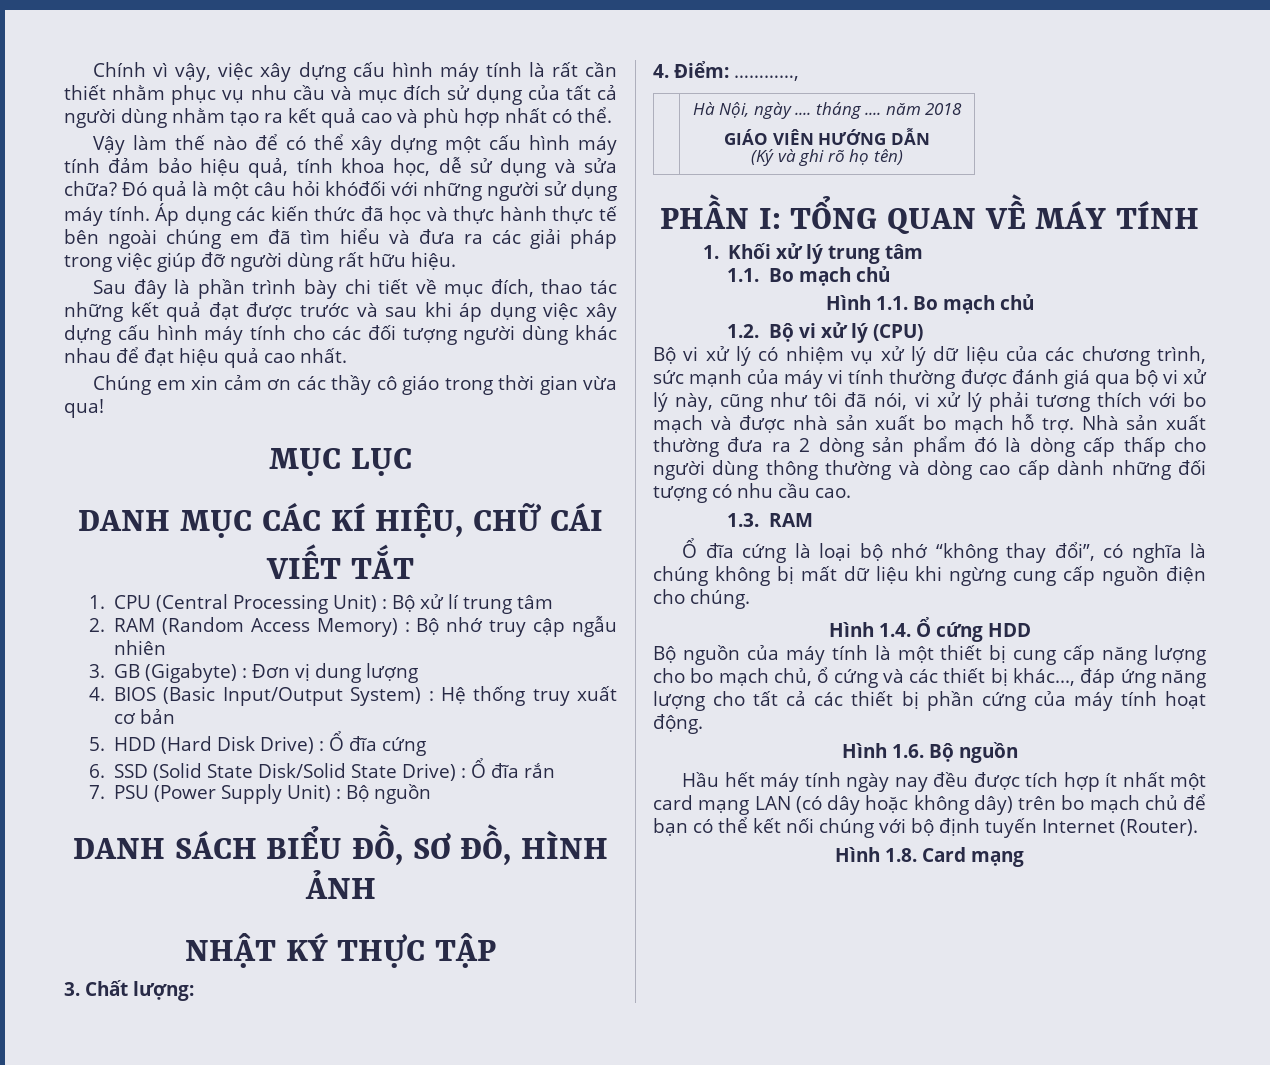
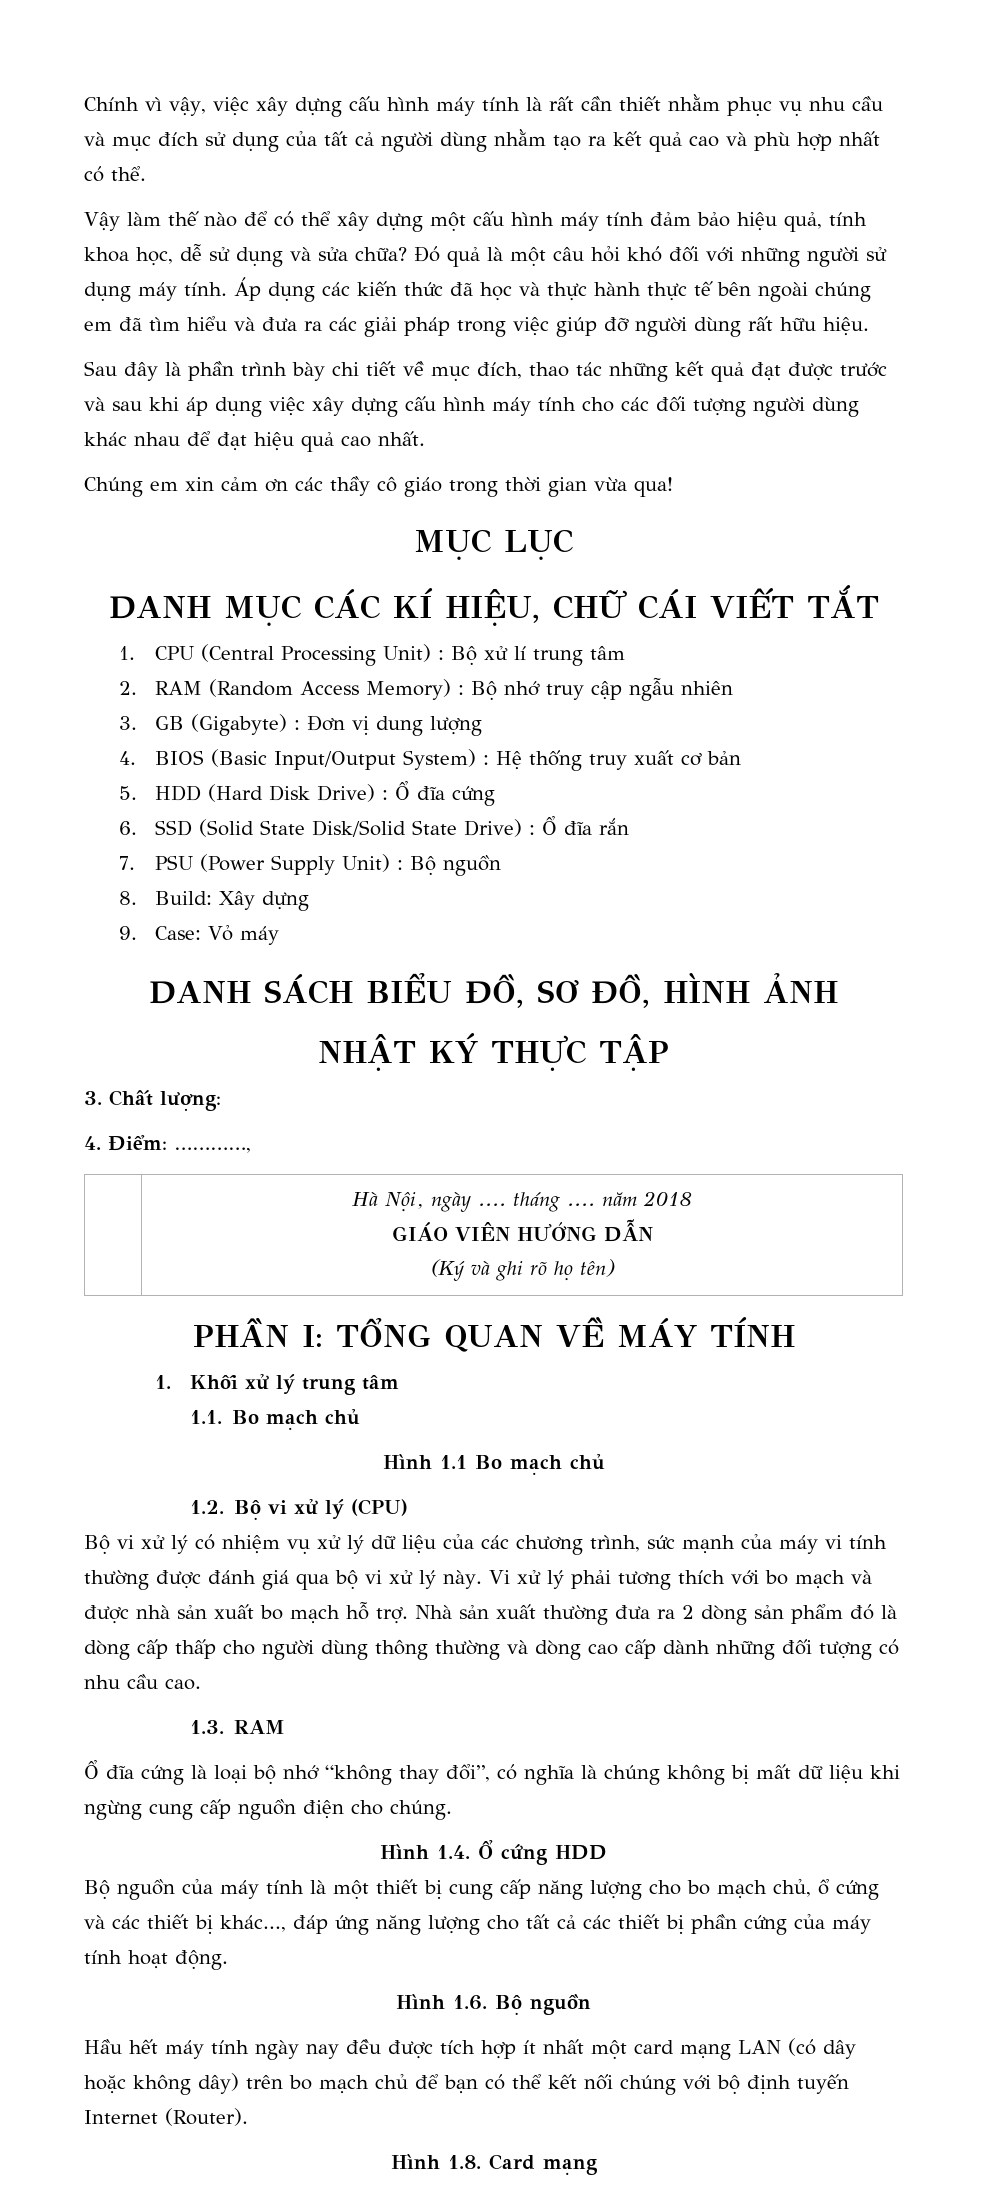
- Đó quả là một câu hỏi khóđối với những người sử dụng máy tính.
+ Đó quả là một câu hỏi khó đối với những người sử dụng máy tính.
+ 8. Build: Xây dựng
+ 9. Case: Vỏ máy
- Hình 1.1. Bo mạch chủ
+ Hình 1.1 Bo mạch chủ
- Bộ vi xử lý có nhiệm vụ xử lý dữ liệu của các chương trình, sức mạnh của máy vi tính thường được đánh giá qua bộ vi xử lý này, cũng như tôi đã nói, vi xử lý phải tương thích với bo mạch và được nhà sản xuất bo mạch hỗ trợ.
+ Bộ vi xử lý có nhiệm vụ xử lý dữ liệu của các chương trình, sức mạnh của máy vi tính thường được đánh giá qua bộ vi xử lý này. Vi xử lý phải tương thích với bo mạch và được nhà sản xuất bo mạch hỗ trợ.

